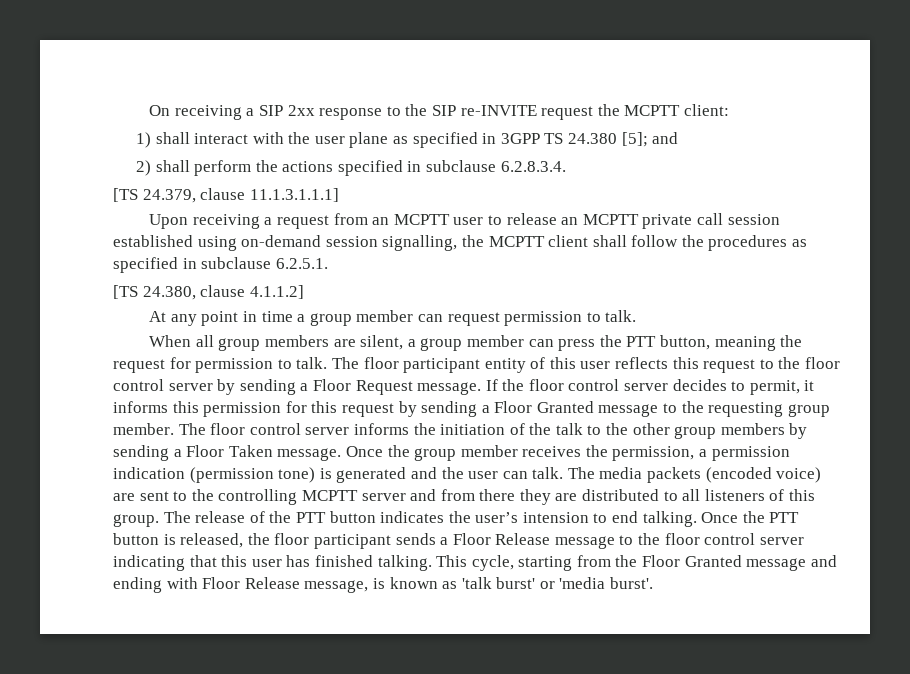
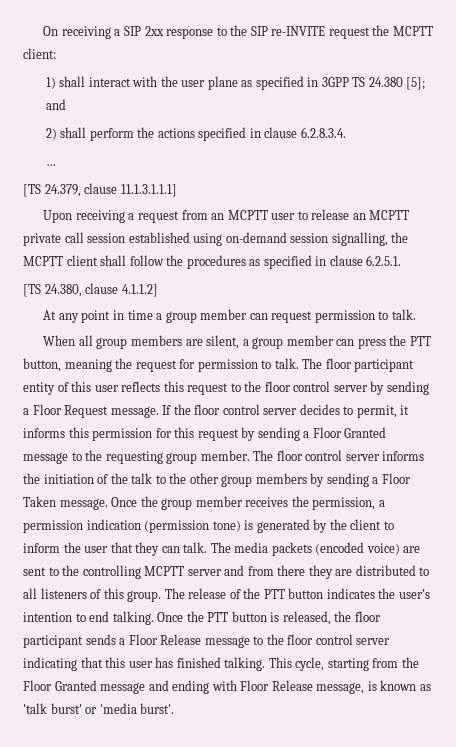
- 2) shall perform the actions specified in subclause 6.2.8.3.4.
+ 2) shall perform the actions specified in clause 6.2.8.3.4.
+ …
- Upon receiving a request from an MCPTT user to release an MCPTT private call session established using on-demand session signalling, the MCPTT client shall follow the procedures as specified in subclause 6.2.5.1.
+ Upon receiving a request from an MCPTT user to release an MCPTT private call session established using on-demand session signalling, the MCPTT client shall follow the procedures as specified in clause 6.2.5.1.
- Once the group member receives the permission, a permission indication (permission tone) is generated and the user can talk.
+ Once the group member receives the permission, a permission indication (permission tone) is generated by the client to inform the user that they can talk.
- The release of the PTT button indicates the user’s intension to end talking.
+ The release of the PTT button indicates the user’s intention to end talking.

